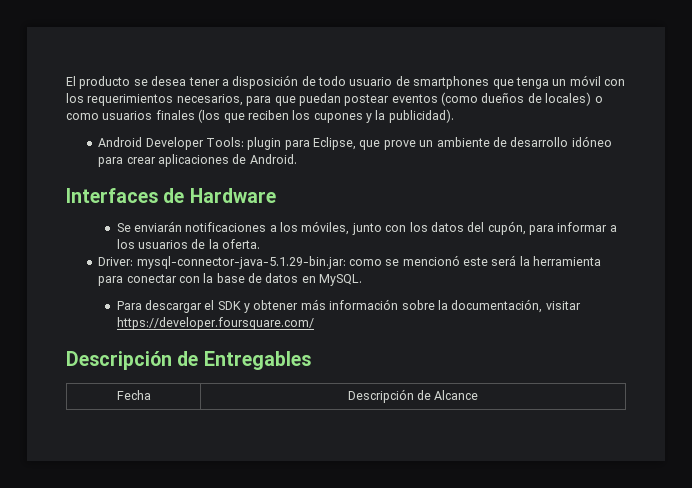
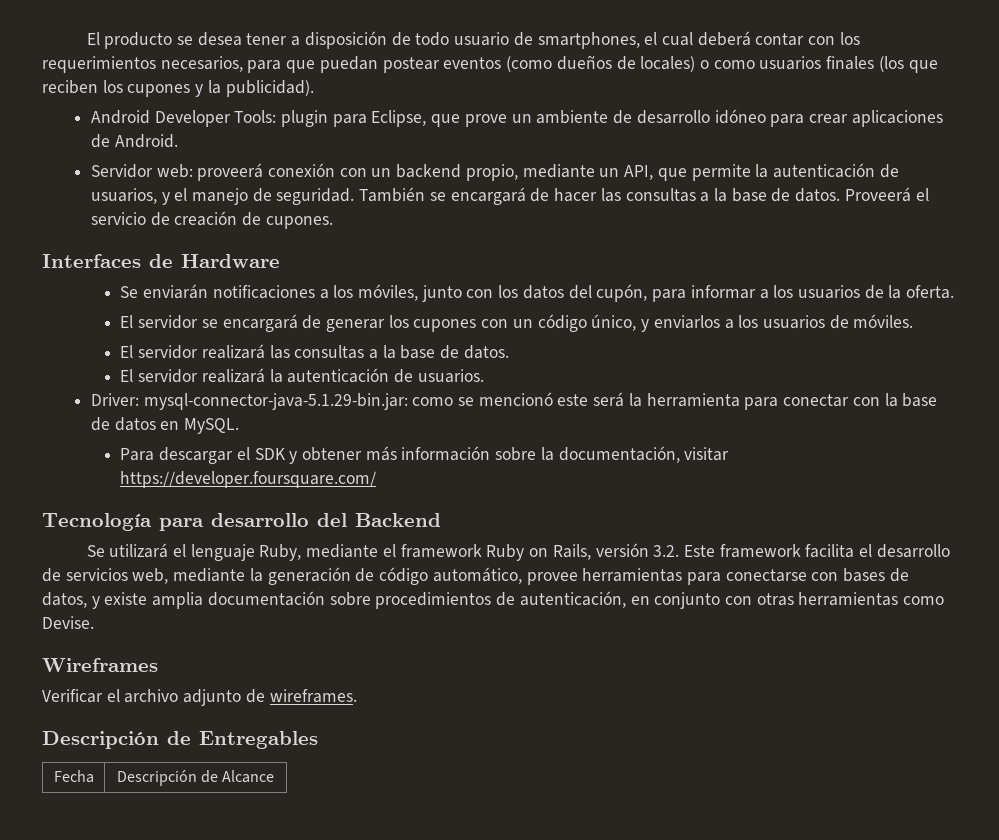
- El producto se desea tener a disposición de todo usuario de smartphones que tenga un móvil con los requerimientos necesarios, para que puedan postear eventos (como dueños de locales) o como usuarios finales (los que reciben los cupones y la publicidad).
+ El producto se desea tener a disposición de todo usuario de smartphones, el cual deberá contar con los requerimientos necesarios, para que puedan postear eventos (como dueños de locales) o como usuarios finales (los que reciben los cupones y la publicidad).
+ Servidor web: proveerá conexión con un backend propio, mediante un API, que permite la autenticación de usuarios, y el manejo de seguridad. También se encargará de hacer las consultas a la base de datos. Proveerá el servicio de creación de cupones.
+ El servidor se encargará de generar los cupones con un código único, y enviarlos a los usuarios de móviles.
+ El servidor realizará las consultas a la base de datos.
+ El servidor realizará la autenticación de usuarios.
+ Tecnología para desarrollo del Backend
+ Se utilizará el lenguaje Ruby, mediante el framework Ruby on Rails, versión 3.2. Este framework facilita el desarrollo de servicios web, mediante la generación de código automático, provee herramientas para conectarse con bases de datos, y existe amplia documentación sobre procedimientos de autenticación, en conjunto con otras herramientas como Devise.
+ Wireframes
+ Verificar el archivo adjunto de wireframes.

